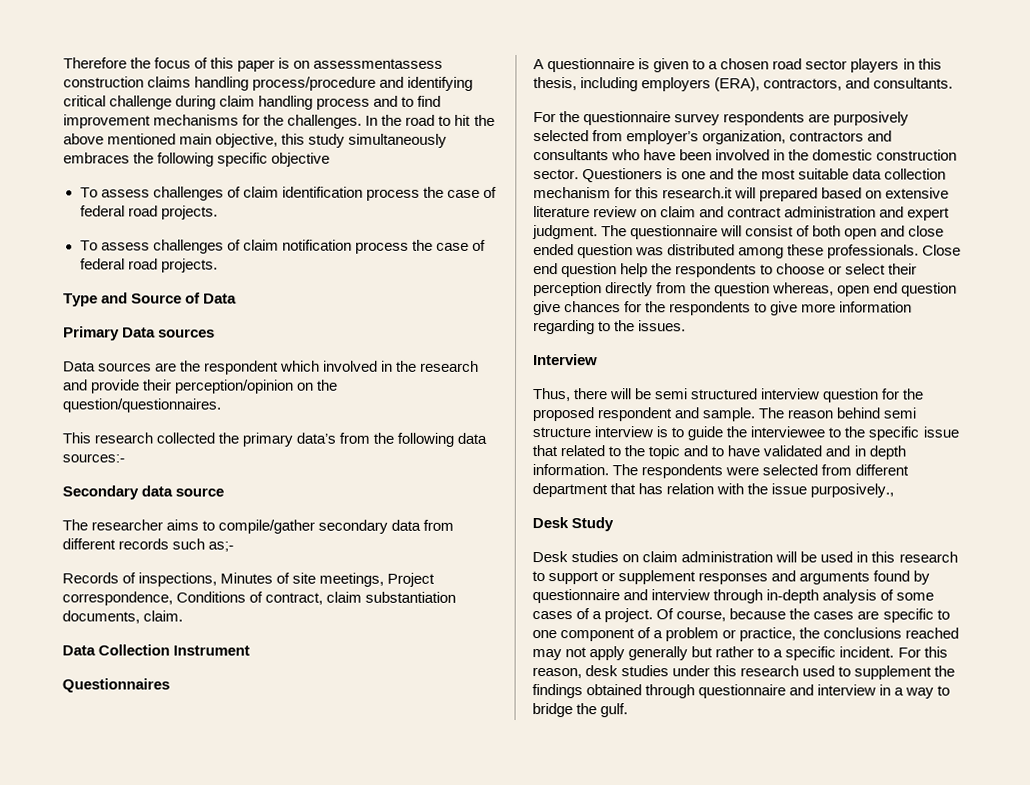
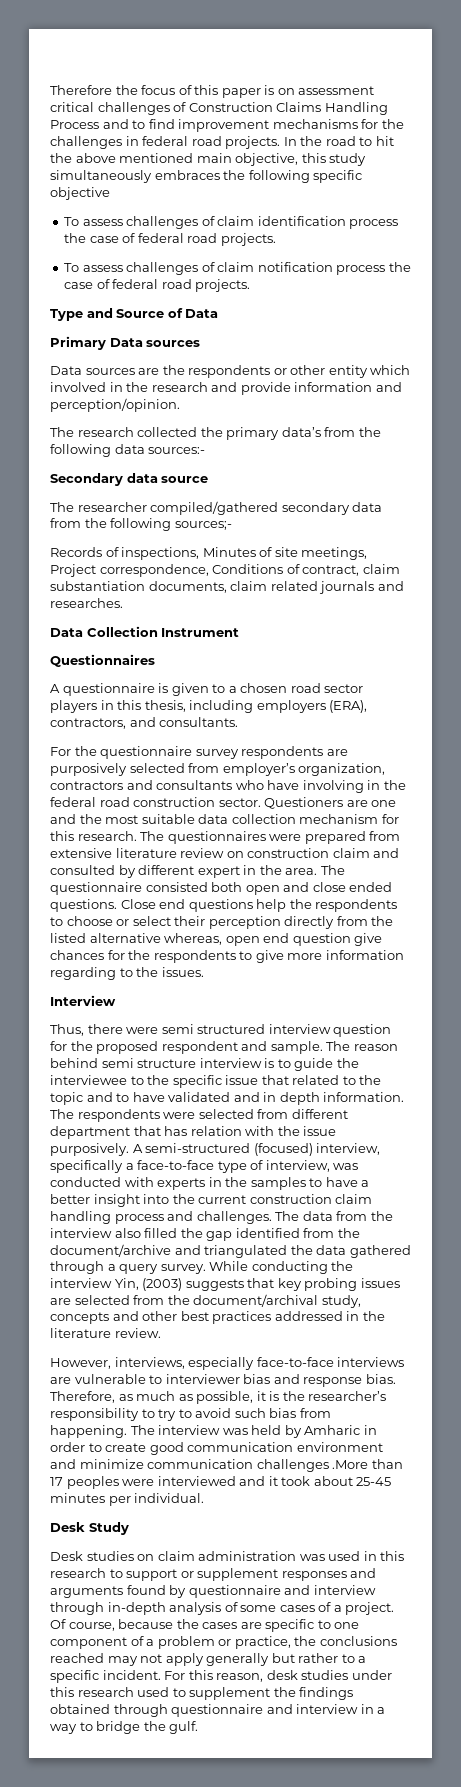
- Therefore the focus of this paper is on assessmentassess construction claims handling process/procedure and identifying critical challenge during claim handling process and to find improvement mechanisms for the challenges.
+ Therefore the focus of this paper is on assessment critical challenges of Construction Claims Handling Process and to find improvement mechanisms for the challenges in federal road projects.
- Data sources are the respondent which involved in the research and provide their perception/opinion on the question/questionnaires.
- This research collected the primary data’s from the following data sources:-
+ Data sources are the respondents or other entity which involved in the research and provide information and perception/opinion.
+ The research collected the primary data’s from the following data sources:-
- The researcher aims to compile/gather secondary data from different records such as;-
+ The researcher compiled/gathered secondary data from the following sources;-
- Records of inspections, Minutes of site meetings, Project correspondence, Conditions of contract, claim substantiation documents, claim.
+ Records of inspections, Minutes of site meetings, Project correspondence, Conditions of contract, claim substantiation documents, claim related journals and researches.
- For the questionnaire survey respondents are purposively selected from employer’s organization, contractors and consultants who have been involved in the domestic construction sector.
+ For the questionnaire survey respondents are purposively selected from employer’s organization, contractors and consultants who have involving in the federal road construction sector.
- Questioners is one and the most suitable data collection mechanism for this research.it will prepared based on extensive literature review on claim and contract administration and expert judgment. The questionnaire will consist of both open and close ended question was distributed among these professionals.
+ Questioners are one and the most suitable data collection mechanism for this research. The questionnaires were prepared from extensive literature review on construction claim and consulted by different expert in the area. The questionnaire consisted both open and close ended questions.
- Close end question help the respondents to choose or select their perception directly from the question whereas, open end question give chances for the respondents to give more information regarding to the issues.
+ Close end questions help the respondents to choose or select their perception directly from the listed alternative whereas, open end question give chances for the respondents to give more information regarding to the issues.
- Thus, there will be semi structured interview question for the proposed respondent and sample.
+ Thus, there were semi structured interview question for the proposed respondent and sample.
- The respondents were selected from different department that has relation with the issue purposively.,
+ The respondents were selected from different department that has relation with the issue purposively. A semi-structured (focused) interview, specifically a face-to-face type of interview, was conducted with experts in the samples to have a better insight into the current construction claim handling process and challenges. The data from the interview also filled the gap identified from the document/archive and triangulated the data gathered through a query survey. While conducting the interview Yin, (2003) suggests that key probing issues are selected from the document/archival study, concepts and other best practices addressed in the literature review.
+ However, interviews, especially face-to-face interviews are vulnerable to interviewer bias and response bias. Therefore, as much as possible, it is the researcher’s responsibility to try to avoid such bias from happening. The interview was held by Amharic in order to create good communication environment and minimize communication challenges .More than 17 peoples were interviewed and it took about 25-45 minutes per individual.
- Desk studies on claim administration will be used in this research to support or supplement responses and arguments found by questionnaire and interview through in-depth analysis of some cases of a project.
+ Desk studies on claim administration was used in this research to support or supplement responses and arguments found by questionnaire and interview through in-depth analysis of some cases of a project.

